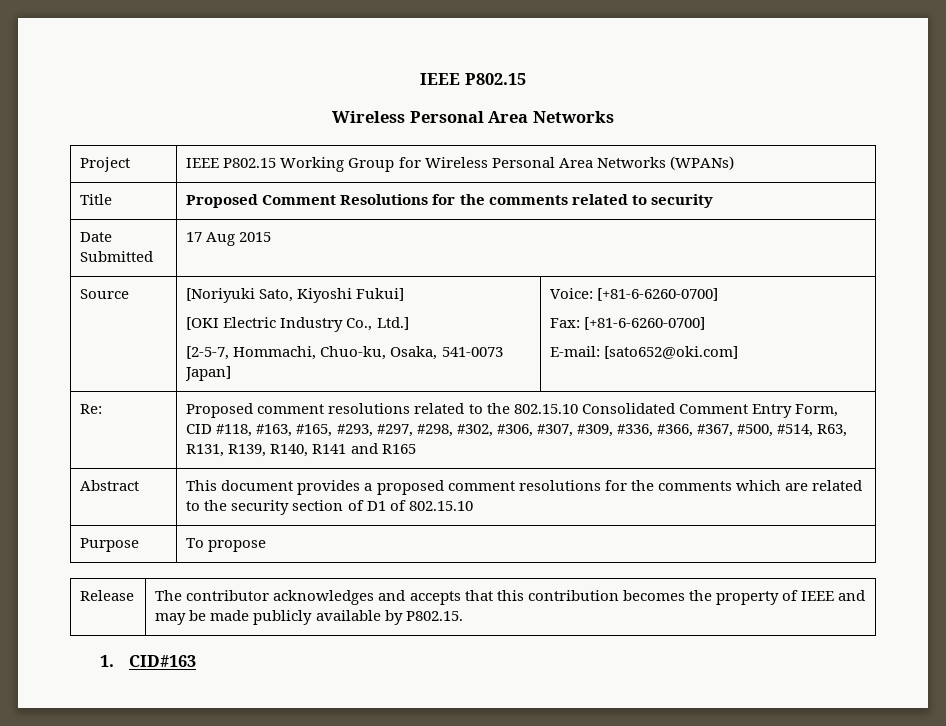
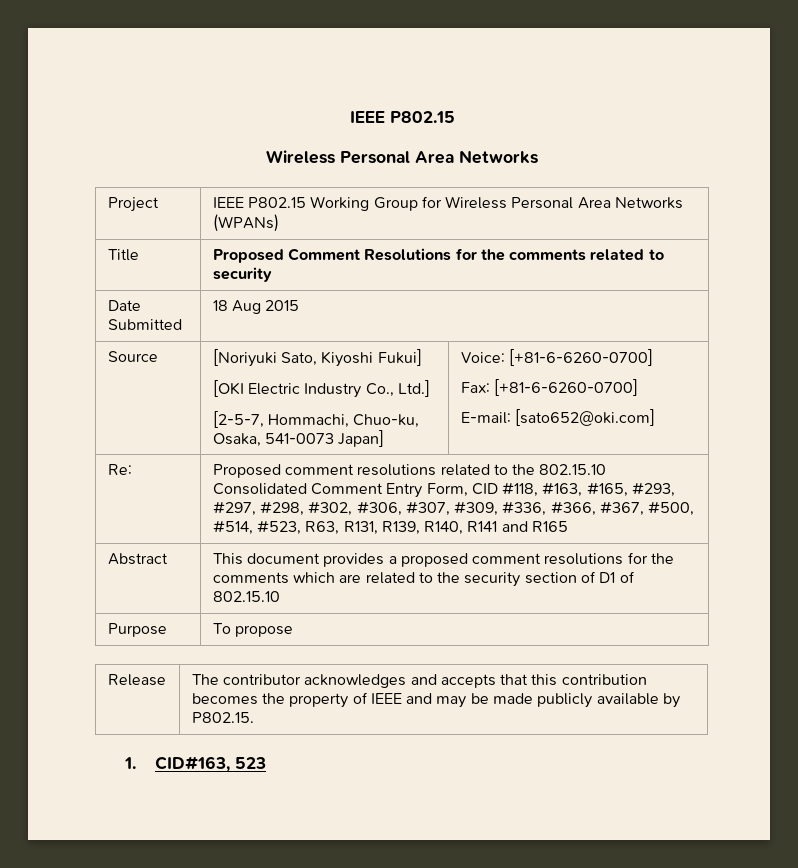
- Date Submitted | 17 Aug 2015
+ Date Submitted | 18 Aug 2015
- Re: | Proposed comment resolutions related to the 802.15.10 Consolidated Comment Entry Form, CID #118, #163, #165, #293, #297, #298, #302, #306, #307, #309, #336, #366, #367, #500, #514, R63, R131, R139, R140, R141 and R165
+ Re: | Proposed comment resolutions related to the 802.15.10 Consolidated Comment Entry Form, CID #118, #163, #165, #293, #297, #298, #302, #306, #307, #309, #336, #366, #367, #500, #514, #523, R63, R131, R139, R140, R141 and R165
- 1. CID#163
+ 1. CID#163, 523

